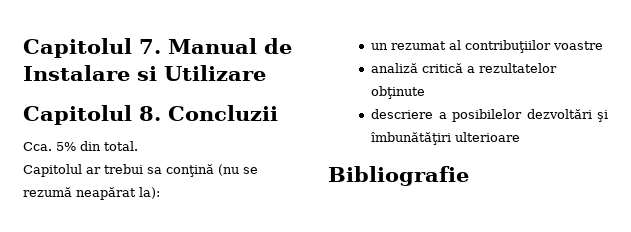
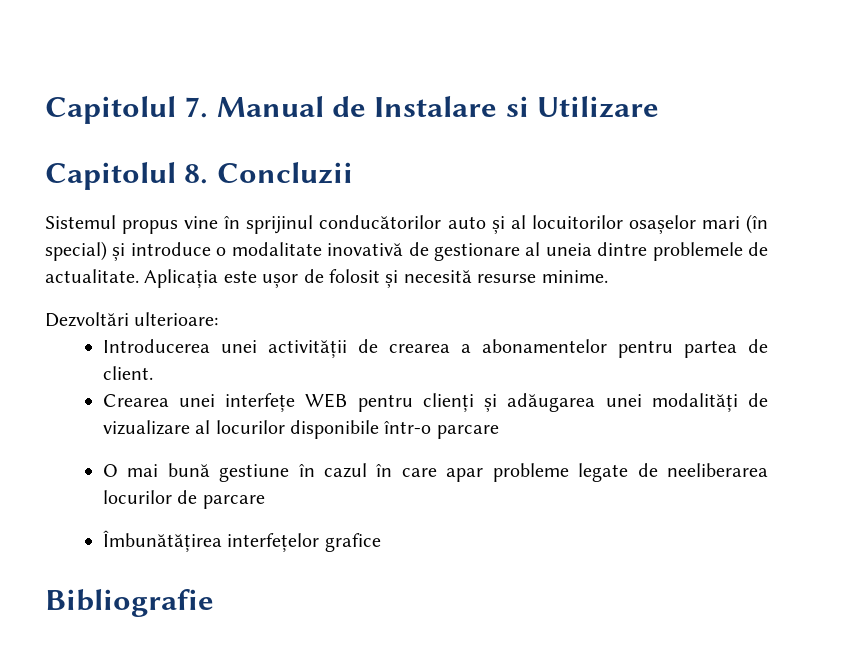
- Cca. 5% din total.
- Capitolul ar trebui sa conţină (nu se rezumă neapărat la):
- un rezumat al contribuţiilor voastre
- analiză critică a rezultatelor obţinute
- descriere a posibilelor dezvoltări şi îmbunătăţiri ulterioare
+ Sistemul propus vine în sprijinul conducătorilor auto și al locuitorilor osașelor mari (în special) și introduce o modalitate inovativă de gestionare al uneia dintre problemele de actualitate. Aplicația este ușor de folosit și necesită resurse minime.
+ Dezvoltări ulterioare:
+ Introducerea unei activității de crearea a abonamentelor pentru partea de client.
+ Crearea unei interfețe WEB pentru clienți și adăugarea unei modalități de vizualizare al locurilor disponibile într-o parcare
+ O mai bună gestiune în cazul în care apar probleme legate de neeliberarea locurilor de parcare
+ Îmbunătățirea interfețelor grafice

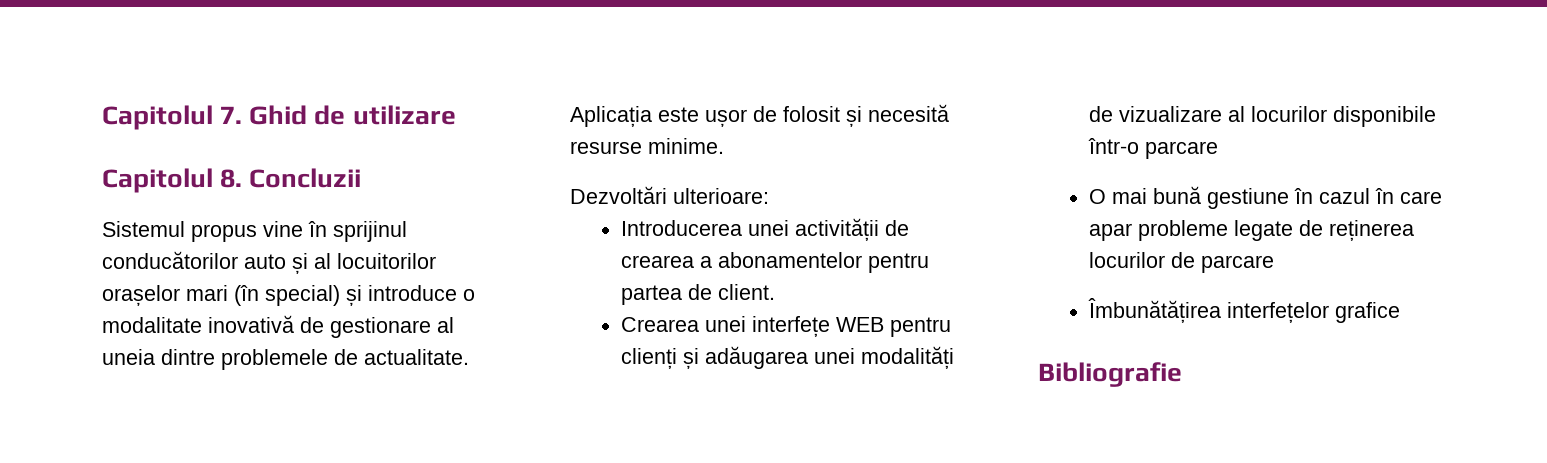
- Capitolul 7. Manual de Instalare si Utilizare
+ Capitolul 7. Ghid de utilizare
- Sistemul propus vine în sprijinul conducătorilor auto și al locuitorilor osașelor mari (în special) și introduce o modalitate inovativă de gestionare al uneia dintre problemele de actualitate.
+ Sistemul propus vine în sprijinul conducătorilor auto și al locuitorilor orașelor mari (în special) și introduce o modalitate inovativă de gestionare al uneia dintre problemele de actualitate.
- O mai bună gestiune în cazul în care apar probleme legate de neeliberarea locurilor de parcare
+ O mai bună gestiune în cazul în care apar probleme legate de reținerea locurilor de parcare

